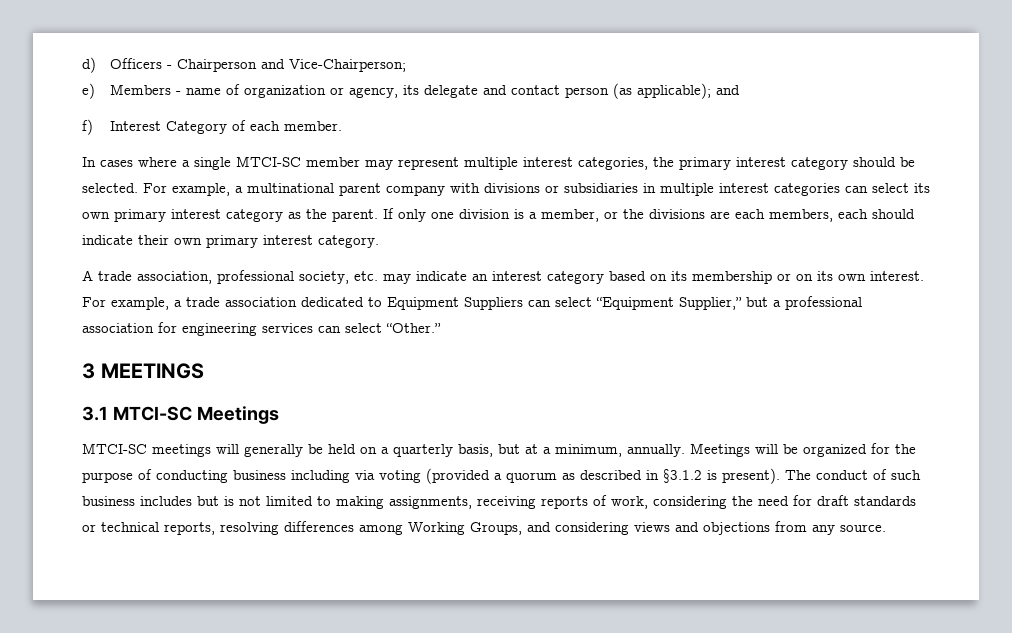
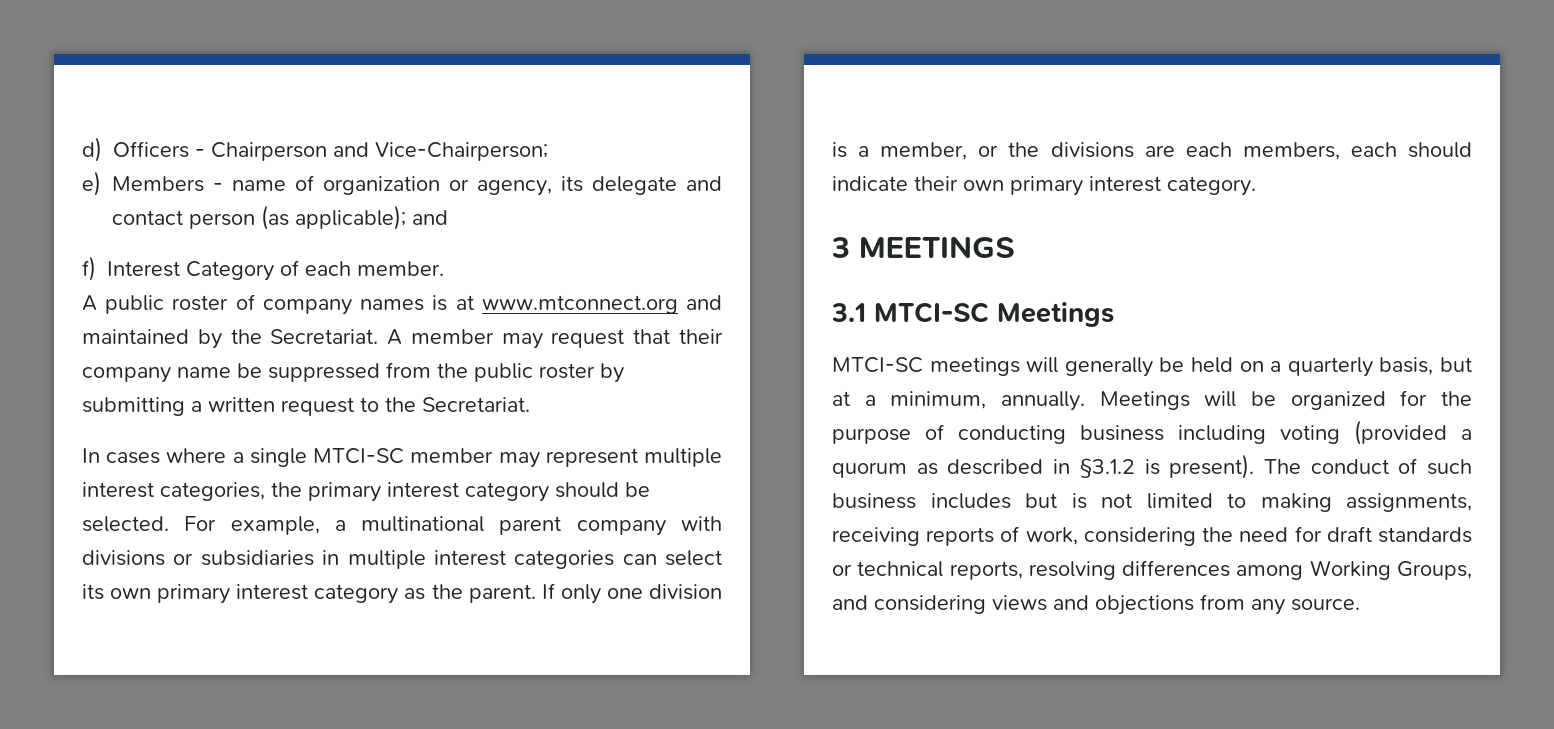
+ A public roster of company names is at www.mtconnect.org and maintained by the Secretariat. A member may request that their company name be suppressed from the public roster by submitting a written request to the Secretariat.
- A trade association, professional society, etc. may indicate an interest category based on its membership or on its own interest. For example, a trade association dedicated to Equipment Suppliers can select “Equipment Supplier,” but a professional association for engineering services can select “Other.”
- Meetings will be organized for the purpose of conducting business including via voting (provided a quorum as described in §3.1.2 is present).
+ Meetings will be organized for the purpose of conducting business including voting (provided a quorum as described in §3.1.2 is present).

